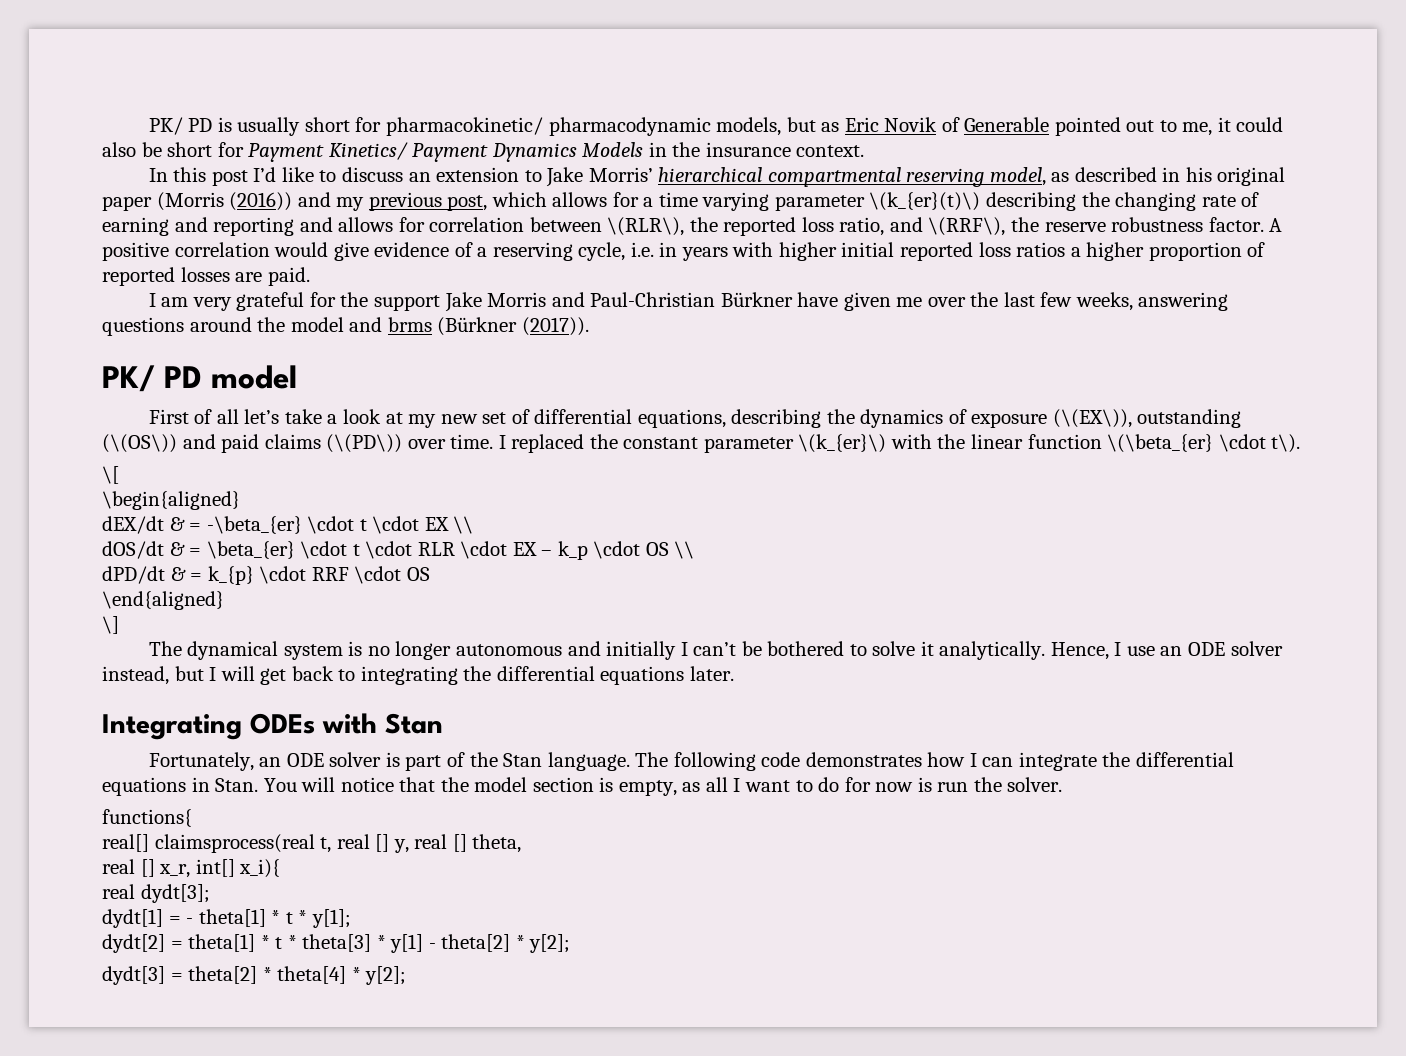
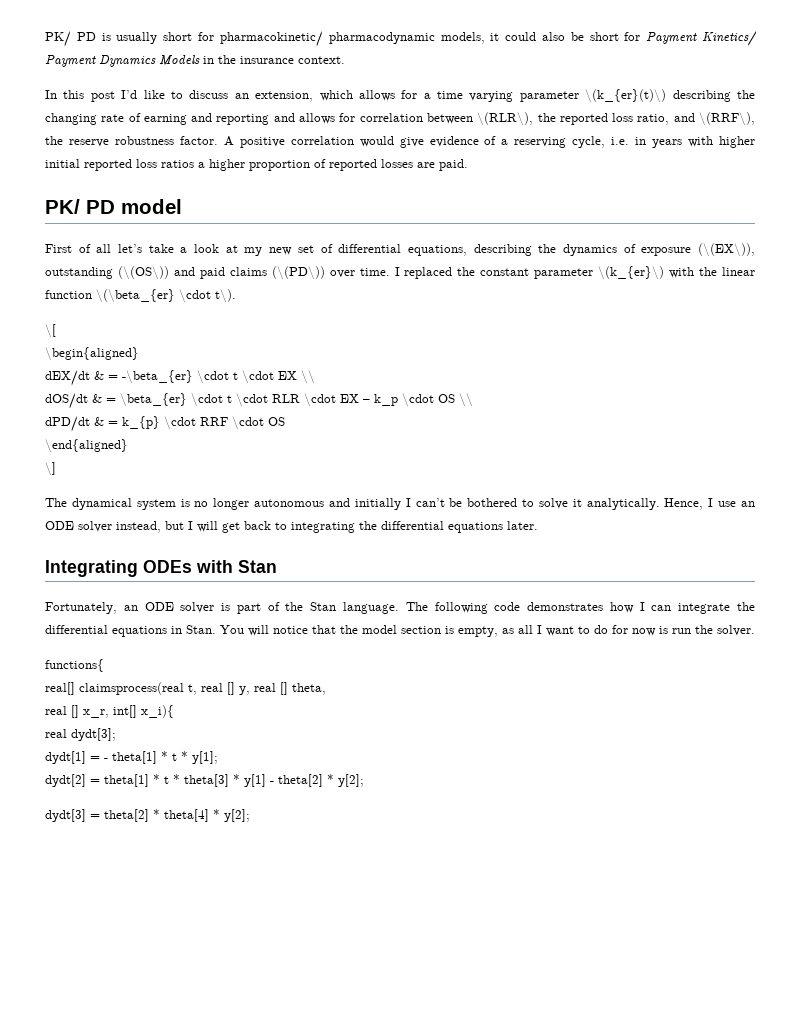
- PK/ PD is usually short for pharmacokinetic/ pharmacodynamic models, but as Eric Novik of Generable pointed out to me, it could also be short for Payment Kinetics/ Payment Dynamics Models in the insurance context.
+ PK/ PD is usually short for pharmacokinetic/ pharmacodynamic models, it could also be short for Payment Kinetics/ Payment Dynamics Models in the insurance context.
- In this post I’d like to discuss an extension to Jake Morris’ hierarchical compartmental reserving model, as described in his original paper (Morris (2016)) and my previous post, which allows for a time varying parameter \(k_{er}(t)\) describing the changing rate of earning and reporting and allows for correlation between \(RLR\), the reported loss ratio, and \(RRF\), the reserve robustness factor.
+ In this post I’d like to discuss an extension, which allows for a time varying parameter \(k_{er}(t)\) describing the changing rate of earning and reporting and allows for correlation between \(RLR\), the reported loss ratio, and \(RRF\), the reserve robustness factor.
- I am very grateful for the support Jake Morris and Paul-Christian Bürkner have given me over the last few weeks, answering questions around the model and brms (Bürkner (2017)).

